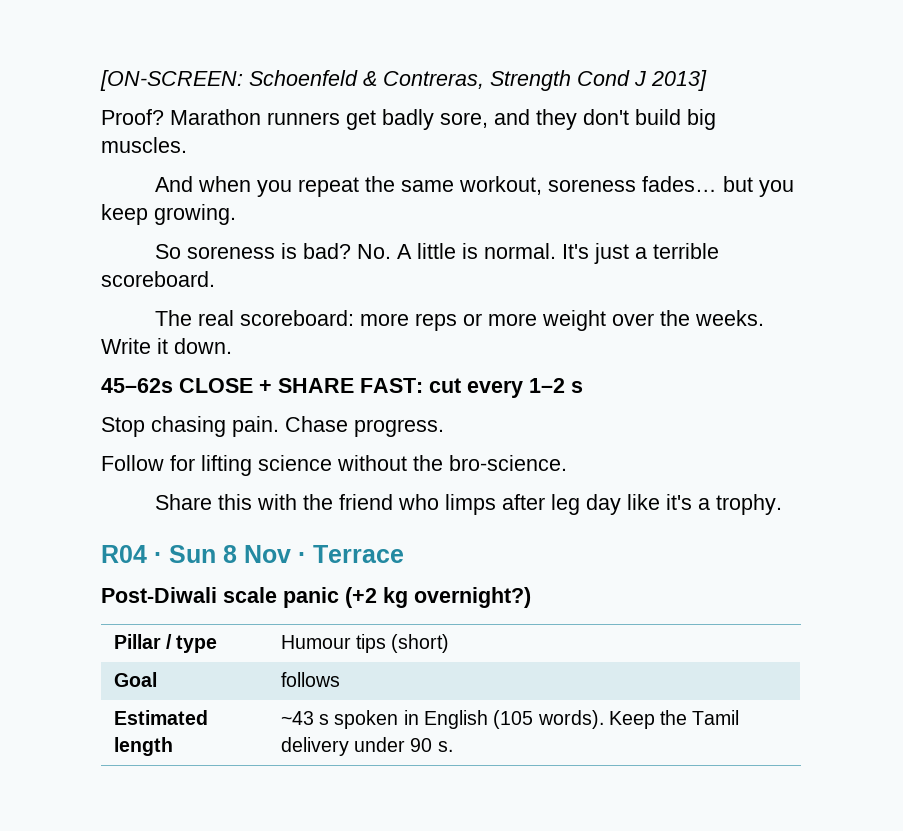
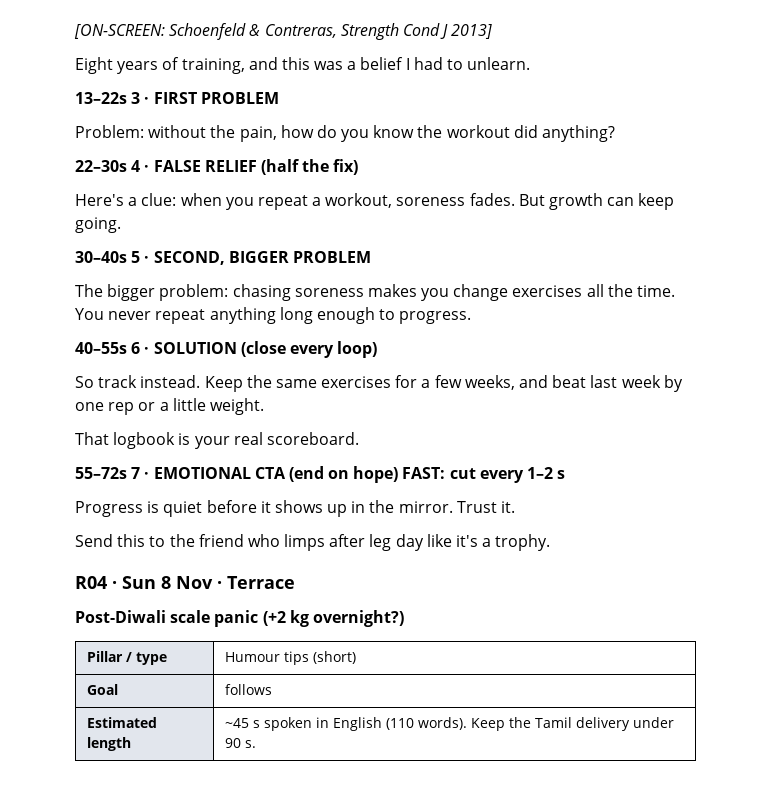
- Proof? Marathon runners get badly sore, and they don't build big muscles.
- And when you repeat the same workout, soreness fades… but you keep growing.
- So soreness is bad? No. A little is normal. It's just a terrible scoreboard.
- The real scoreboard: more reps or more weight over the weeks. Write it down.
- 45–62s CLOSE + SHARE FAST: cut every 1–2 s
+ Eight years of training, and this was a belief I had to unlearn.
+ 13–22s 3 · FIRST PROBLEM
+ Problem: without the pain, how do you know the workout did anything?
+ 22–30s 4 · FALSE RELIEF (half the fix)
+ Here's a clue: when you repeat a workout, soreness fades. But growth can keep going.
+ 30–40s 5 · SECOND, BIGGER PROBLEM
+ The bigger problem: chasing soreness makes you change exercises all the time. You never repeat anything long enough to progress.
+ 40–55s 6 · SOLUTION (close every loop)
+ So track instead. Keep the same exercises for a few weeks, and beat last week by one rep or a little weight.
+ That logbook is your real scoreboard.
+ 55–72s 7 · EMOTIONAL CTA (end on hope) FAST: cut every 1–2 s
- Stop chasing pain. Chase progress.
- Follow for lifting science without the bro-science.
- Share this with the friend who limps after leg day like it's a trophy.
+ Progress is quiet before it shows up in the mirror. Trust it.
+ Send this to the friend who limps after leg day like it's a trophy.
- Estimated length | ~43 s spoken in English (105 words). Keep the Tamil delivery under 90 s.
+ Estimated length | ~45 s spoken in English (110 words). Keep the Tamil delivery under 90 s.

